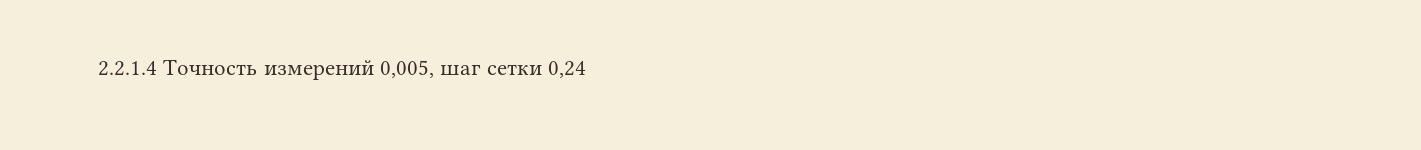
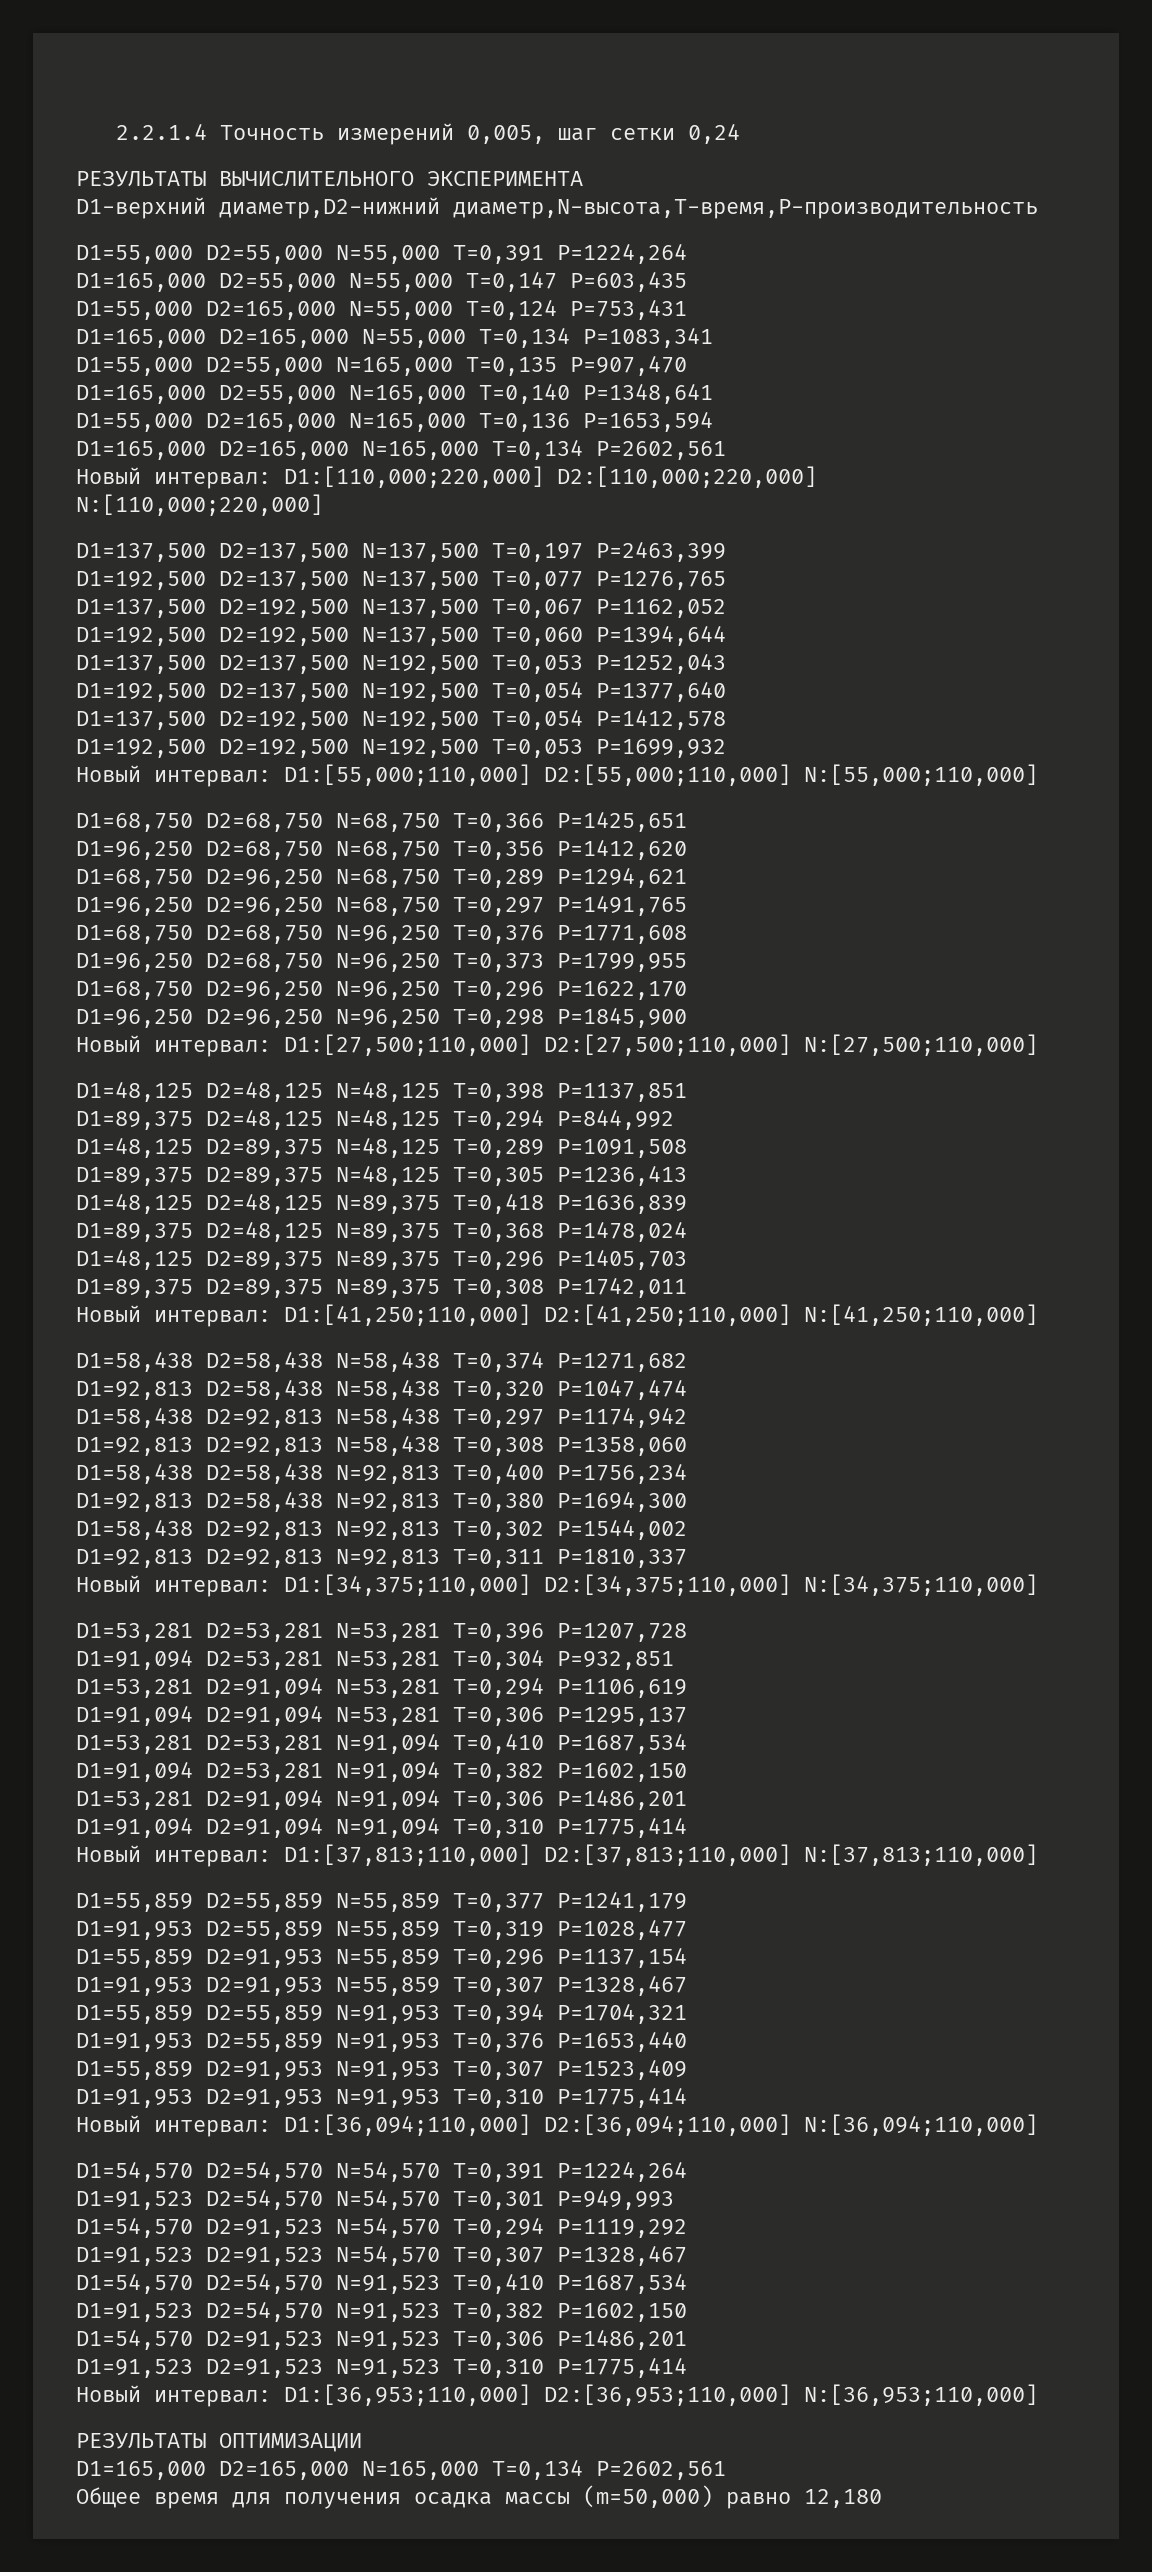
+ РЕЗУЛЬТАТЫ ВЫЧИСЛИТЕЛЬНОГО ЭКСПЕРИМЕНТА
+ D1-верхний диаметр,D2-нижний диаметр,N-высота,T-время,P-производительность
+ D1=55,000 D2=55,000 N=55,000 T=0,391 P=1224,264
+ D1=165,000 D2=55,000 N=55,000 T=0,147 P=603,435
+ D1=55,000 D2=165,000 N=55,000 T=0,124 P=753,431
+ D1=165,000 D2=165,000 N=55,000 T=0,134 P=1083,341
+ D1=55,000 D2=55,000 N=165,000 T=0,135 P=907,470
+ D1=165,000 D2=55,000 N=165,000 T=0,140 P=1348,641
+ D1=55,000 D2=165,000 N=165,000 T=0,136 P=1653,594
+ D1=165,000 D2=165,000 N=165,000 T=0,134 P=2602,561
+ Новый интервал: D1:[110,000;220,000] D2:[110,000;220,000] N:[110,000;220,000]
+ D1=137,500 D2=137,500 N=137,500 T=0,197 P=2463,399
+ D1=192,500 D2=137,500 N=137,500 T=0,077 P=1276,765
+ D1=137,500 D2=192,500 N=137,500 T=0,067 P=1162,052
+ D1=192,500 D2=192,500 N=137,500 T=0,060 P=1394,644
+ D1=137,500 D2=137,500 N=192,500 T=0,053 P=1252,043
+ D1=192,500 D2=137,500 N=192,500 T=0,054 P=1377,640
+ D1=137,500 D2=192,500 N=192,500 T=0,054 P=1412,578
+ D1=192,500 D2=192,500 N=192,500 T=0,053 P=1699,932
+ Новый интервал: D1:[55,000;110,000] D2:[55,000;110,000] N:[55,000;110,000]
+ D1=68,750 D2=68,750 N=68,750 T=0,366 P=1425,651
+ D1=96,250 D2=68,750 N=68,750 T=0,356 P=1412,620
+ D1=68,750 D2=96,250 N=68,750 T=0,289 P=1294,621
+ D1=96,250 D2=96,250 N=68,750 T=0,297 P=1491,765
+ D1=68,750 D2=68,750 N=96,250 T=0,376 P=1771,608
+ D1=96,250 D2=68,750 N=96,250 T=0,373 P=1799,955
+ D1=68,750 D2=96,250 N=96,250 T=0,296 P=1622,170
+ D1=96,250 D2=96,250 N=96,250 T=0,298 P=1845,900
+ Новый интервал: D1:[27,500;110,000] D2:[27,500;110,000] N:[27,500;110,000]
+ D1=48,125 D2=48,125 N=48,125 T=0,398 P=1137,851
+ D1=89,375 D2=48,125 N=48,125 T=0,294 P=844,992
+ D1=48,125 D2=89,375 N=48,125 T=0,289 P=1091,508
+ D1=89,375 D2=89,375 N=48,125 T=0,305 P=1236,413
+ D1=48,125 D2=48,125 N=89,375 T=0,418 P=1636,839
+ D1=89,375 D2=48,125 N=89,375 T=0,368 P=1478,024
+ D1=48,125 D2=89,375 N=89,375 T=0,296 P=1405,703
+ D1=89,375 D2=89,375 N=89,375 T=0,308 P=1742,011
+ Новый интервал: D1:[41,250;110,000] D2:[41,250;110,000] N:[41,250;110,000]
+ D1=58,438 D2=58,438 N=58,438 T=0,374 P=1271,682
+ D1=92,813 D2=58,438 N=58,438 T=0,320 P=1047,474
+ D1=58,438 D2=92,813 N=58,438 T=0,297 P=1174,942
+ D1=92,813 D2=92,813 N=58,438 T=0,308 P=1358,060
+ D1=58,438 D2=58,438 N=92,813 T=0,400 P=1756,234
+ D1=92,813 D2=58,438 N=92,813 T=0,380 P=1694,300
+ D1=58,438 D2=92,813 N=92,813 T=0,302 P=1544,002
+ D1=92,813 D2=92,813 N=92,813 T=0,311 P=1810,337
+ Новый интервал: D1:[34,375;110,000] D2:[34,375;110,000] N:[34,375;110,000]
+ D1=53,281 D2=53,281 N=53,281 T=0,396 P=1207,728
+ D1=91,094 D2=53,281 N=53,281 T=0,304 P=932,851
+ D1=53,281 D2=91,094 N=53,281 T=0,294 P=1106,619
+ D1=91,094 D2=91,094 N=53,281 T=0,306 P=1295,137
+ D1=53,281 D2=53,281 N=91,094 T=0,410 P=1687,534
+ D1=91,094 D2=53,281 N=91,094 T=0,382 P=1602,150
+ D1=53,281 D2=91,094 N=91,094 T=0,306 P=1486,201
+ D1=91,094 D2=91,094 N=91,094 T=0,310 P=1775,414
+ Новый интервал: D1:[37,813;110,000] D2:[37,813;110,000] N:[37,813;110,000]
+ D1=55,859 D2=55,859 N=55,859 T=0,377 P=1241,179
+ D1=91,953 D2=55,859 N=55,859 T=0,319 P=1028,477
+ D1=55,859 D2=91,953 N=55,859 T=0,296 P=1137,154
+ D1=91,953 D2=91,953 N=55,859 T=0,307 P=1328,467
+ D1=55,859 D2=55,859 N=91,953 T=0,394 P=1704,321
+ D1=91,953 D2=55,859 N=91,953 T=0,376 P=1653,440
+ D1=55,859 D2=91,953 N=91,953 T=0,307 P=1523,409
+ D1=91,953 D2=91,953 N=91,953 T=0,310 P=1775,414
+ Новый интервал: D1:[36,094;110,000] D2:[36,094;110,000] N:[36,094;110,000]
+ D1=54,570 D2=54,570 N=54,570 T=0,391 P=1224,264
+ D1=91,523 D2=54,570 N=54,570 T=0,301 P=949,993
+ D1=54,570 D2=91,523 N=54,570 T=0,294 P=1119,292
+ D1=91,523 D2=91,523 N=54,570 T=0,307 P=1328,467
+ D1=54,570 D2=54,570 N=91,523 T=0,410 P=1687,534
+ D1=91,523 D2=54,570 N=91,523 T=0,382 P=1602,150
+ D1=54,570 D2=91,523 N=91,523 T=0,306 P=1486,201
+ D1=91,523 D2=91,523 N=91,523 T=0,310 P=1775,414
+ Новый интервал: D1:[36,953;110,000] D2:[36,953;110,000] N:[36,953;110,000]
+ РЕЗУЛЬТАТЫ ОПТИМИЗАЦИИ
+ D1=165,000 D2=165,000 N=165,000 T=0,134 P=2602,561
+ Общее время для получения осадка массы (m=50,000) равно 12,180

